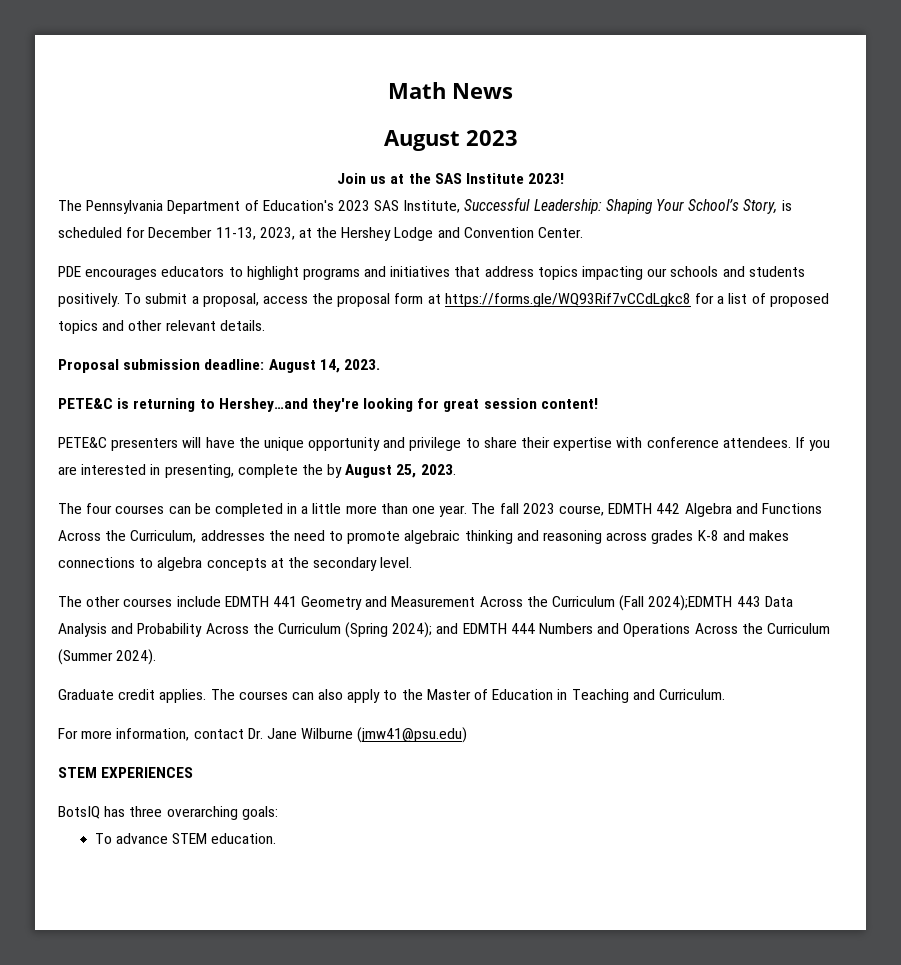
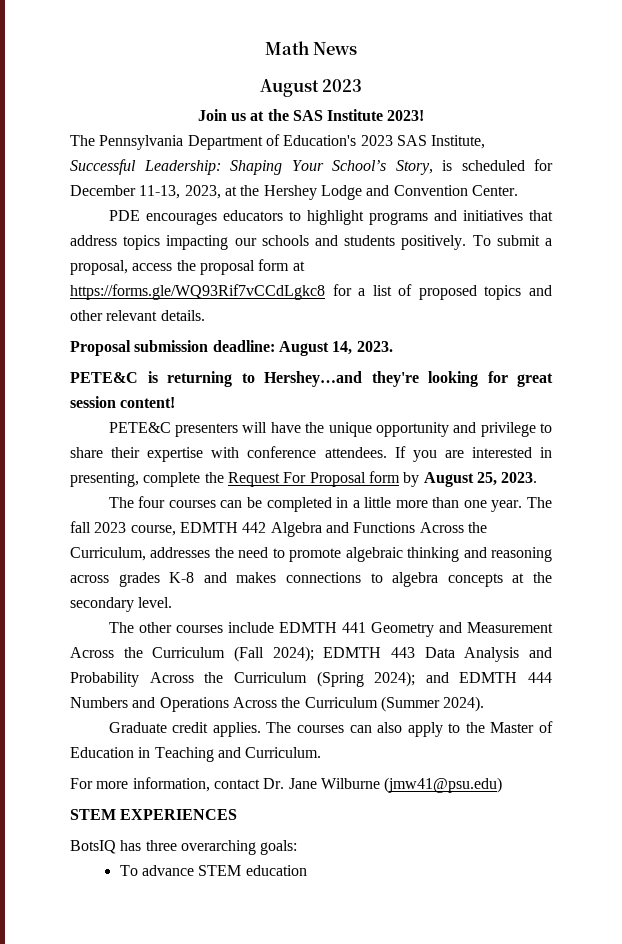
- If you are interested in presenting, complete the by August 25, 2023.
+ If you are interested in presenting, complete the Request For Proposal form by August 25, 2023.
- The other courses include EDMTH 441 Geometry and Measurement Across the Curriculum (Fall 2024);EDMTH 443 Data Analysis and Probability Across the Curriculum (Spring 2024); and EDMTH 444 Numbers and Operations Across the Curriculum (Summer 2024).
+ The other courses include EDMTH 441 Geometry and Measurement Across the Curriculum (Fall 2024); EDMTH 443 Data Analysis and Probability Across the Curriculum (Spring 2024); and EDMTH 444 Numbers and Operations Across the Curriculum (Summer 2024).
- To advance STEM education.
+ To advance STEM education

